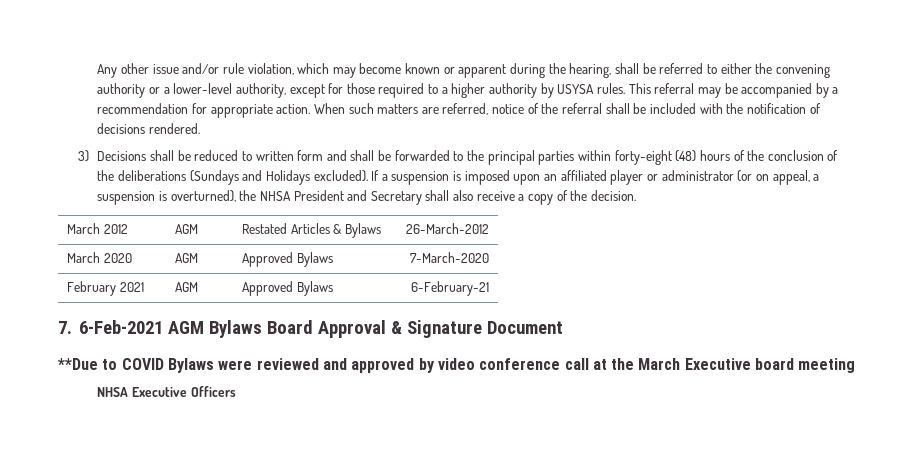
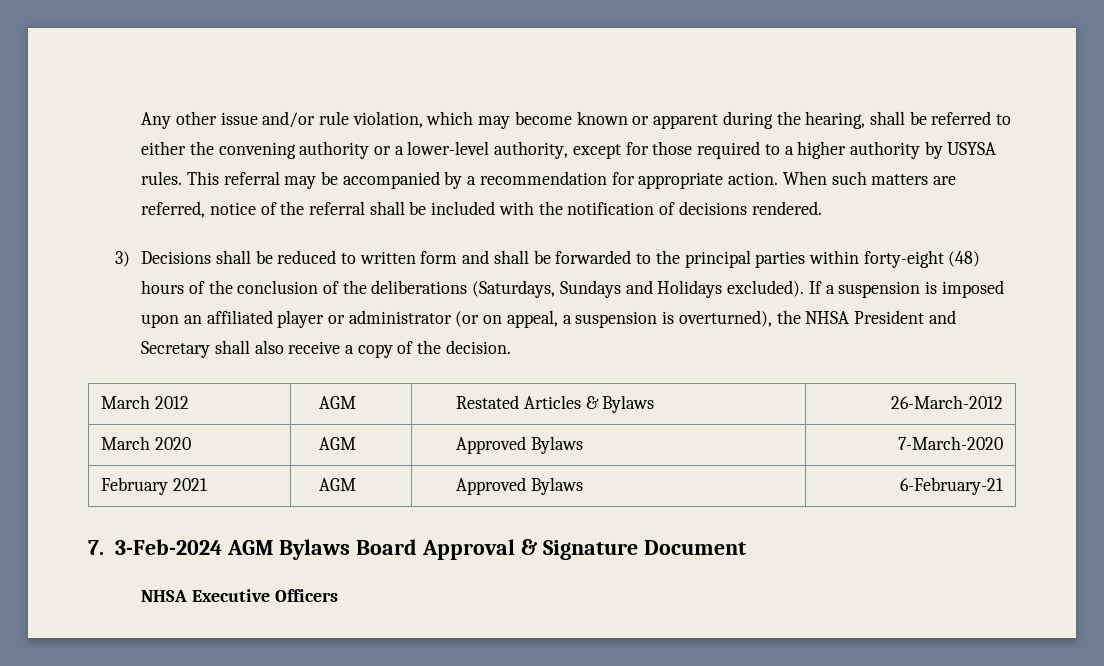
- 3) Decisions shall be reduced to written form and shall be forwarded to the principal parties within forty-eight (48) hours of the conclusion of the deliberations (Sundays and Holidays excluded).
+ 3) Decisions shall be reduced to written form and shall be forwarded to the principal parties within forty-eight (48) hours of the conclusion of the deliberations (Saturdays, Sundays and Holidays excluded).
- 7. 6-Feb-2021 AGM Bylaws Board Approval & Signature Document
+ 7. 3-Feb-2024 AGM Bylaws Board Approval & Signature Document
- **Due to COVID Bylaws were reviewed and approved by video conference call at the March Executive board meeting

